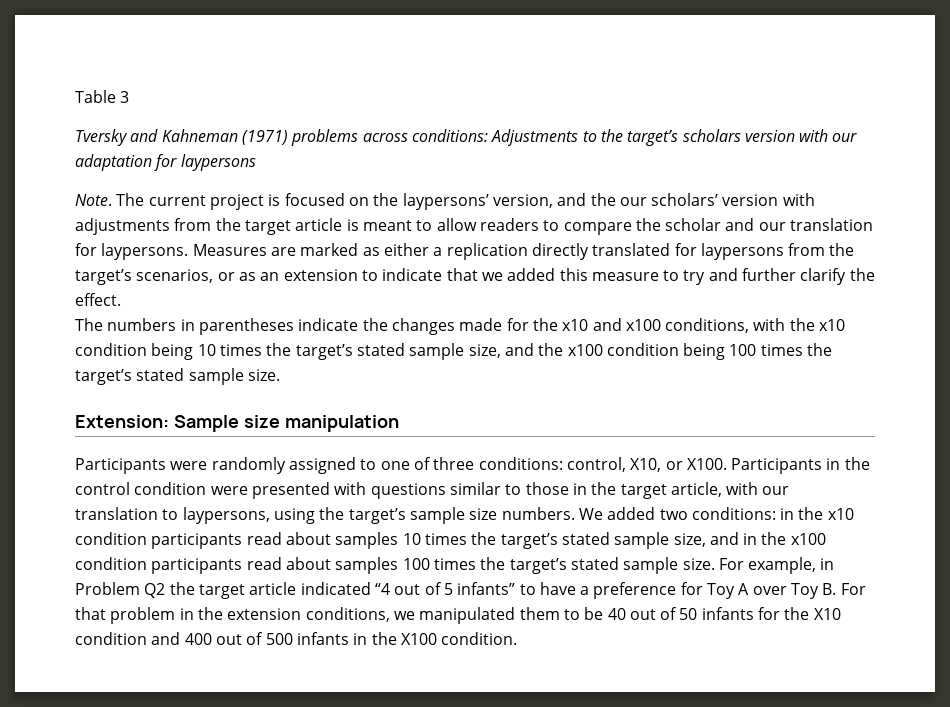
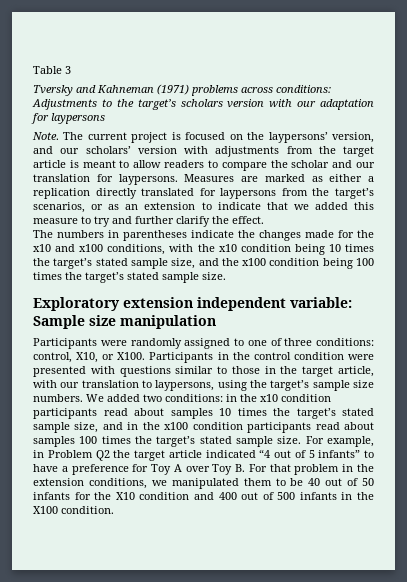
- The current project is focused on the laypersons’ version, and the our scholars’ version with adjustments from the target article is meant to allow readers to compare the scholar and our translation for laypersons.
+ The current project is focused on the laypersons’ version, and our scholars’ version with adjustments from the target article is meant to allow readers to compare the scholar and our translation for laypersons.
- Extension: Sample size manipulation
+ Exploratory extension independent variable: Sample size manipulation

